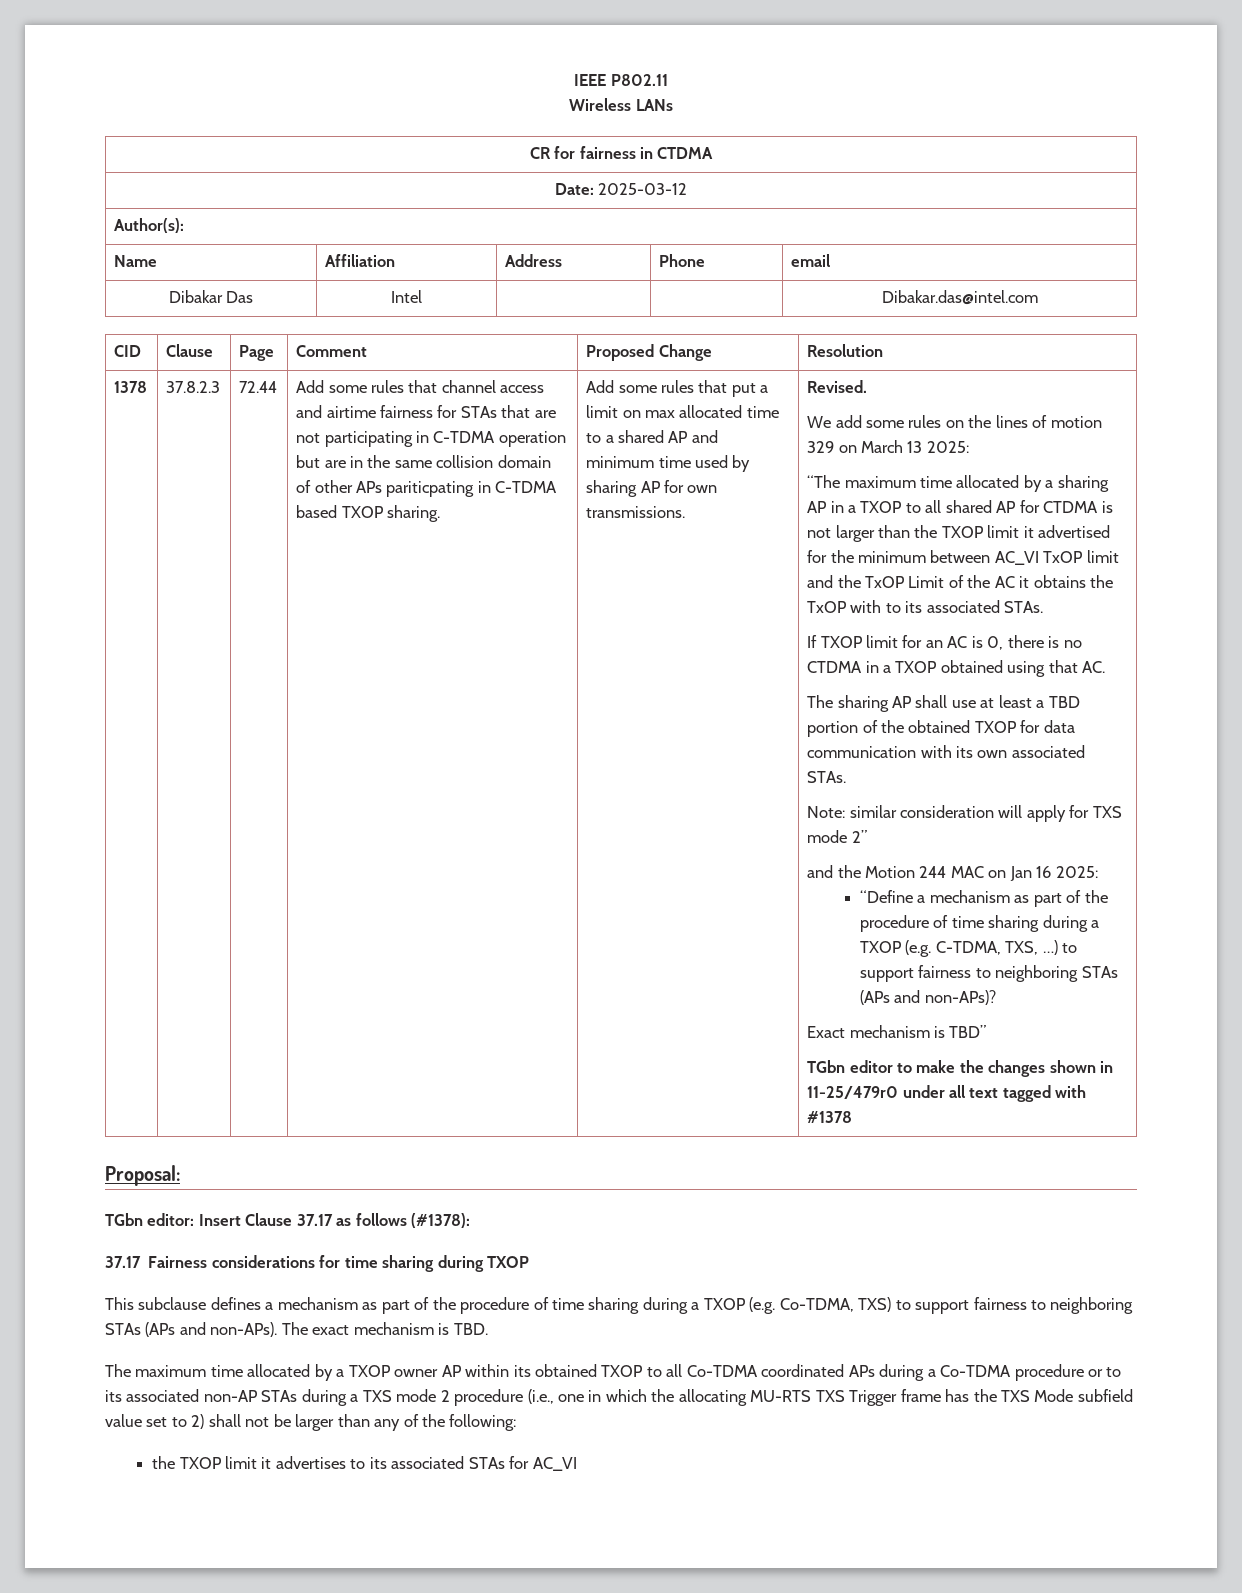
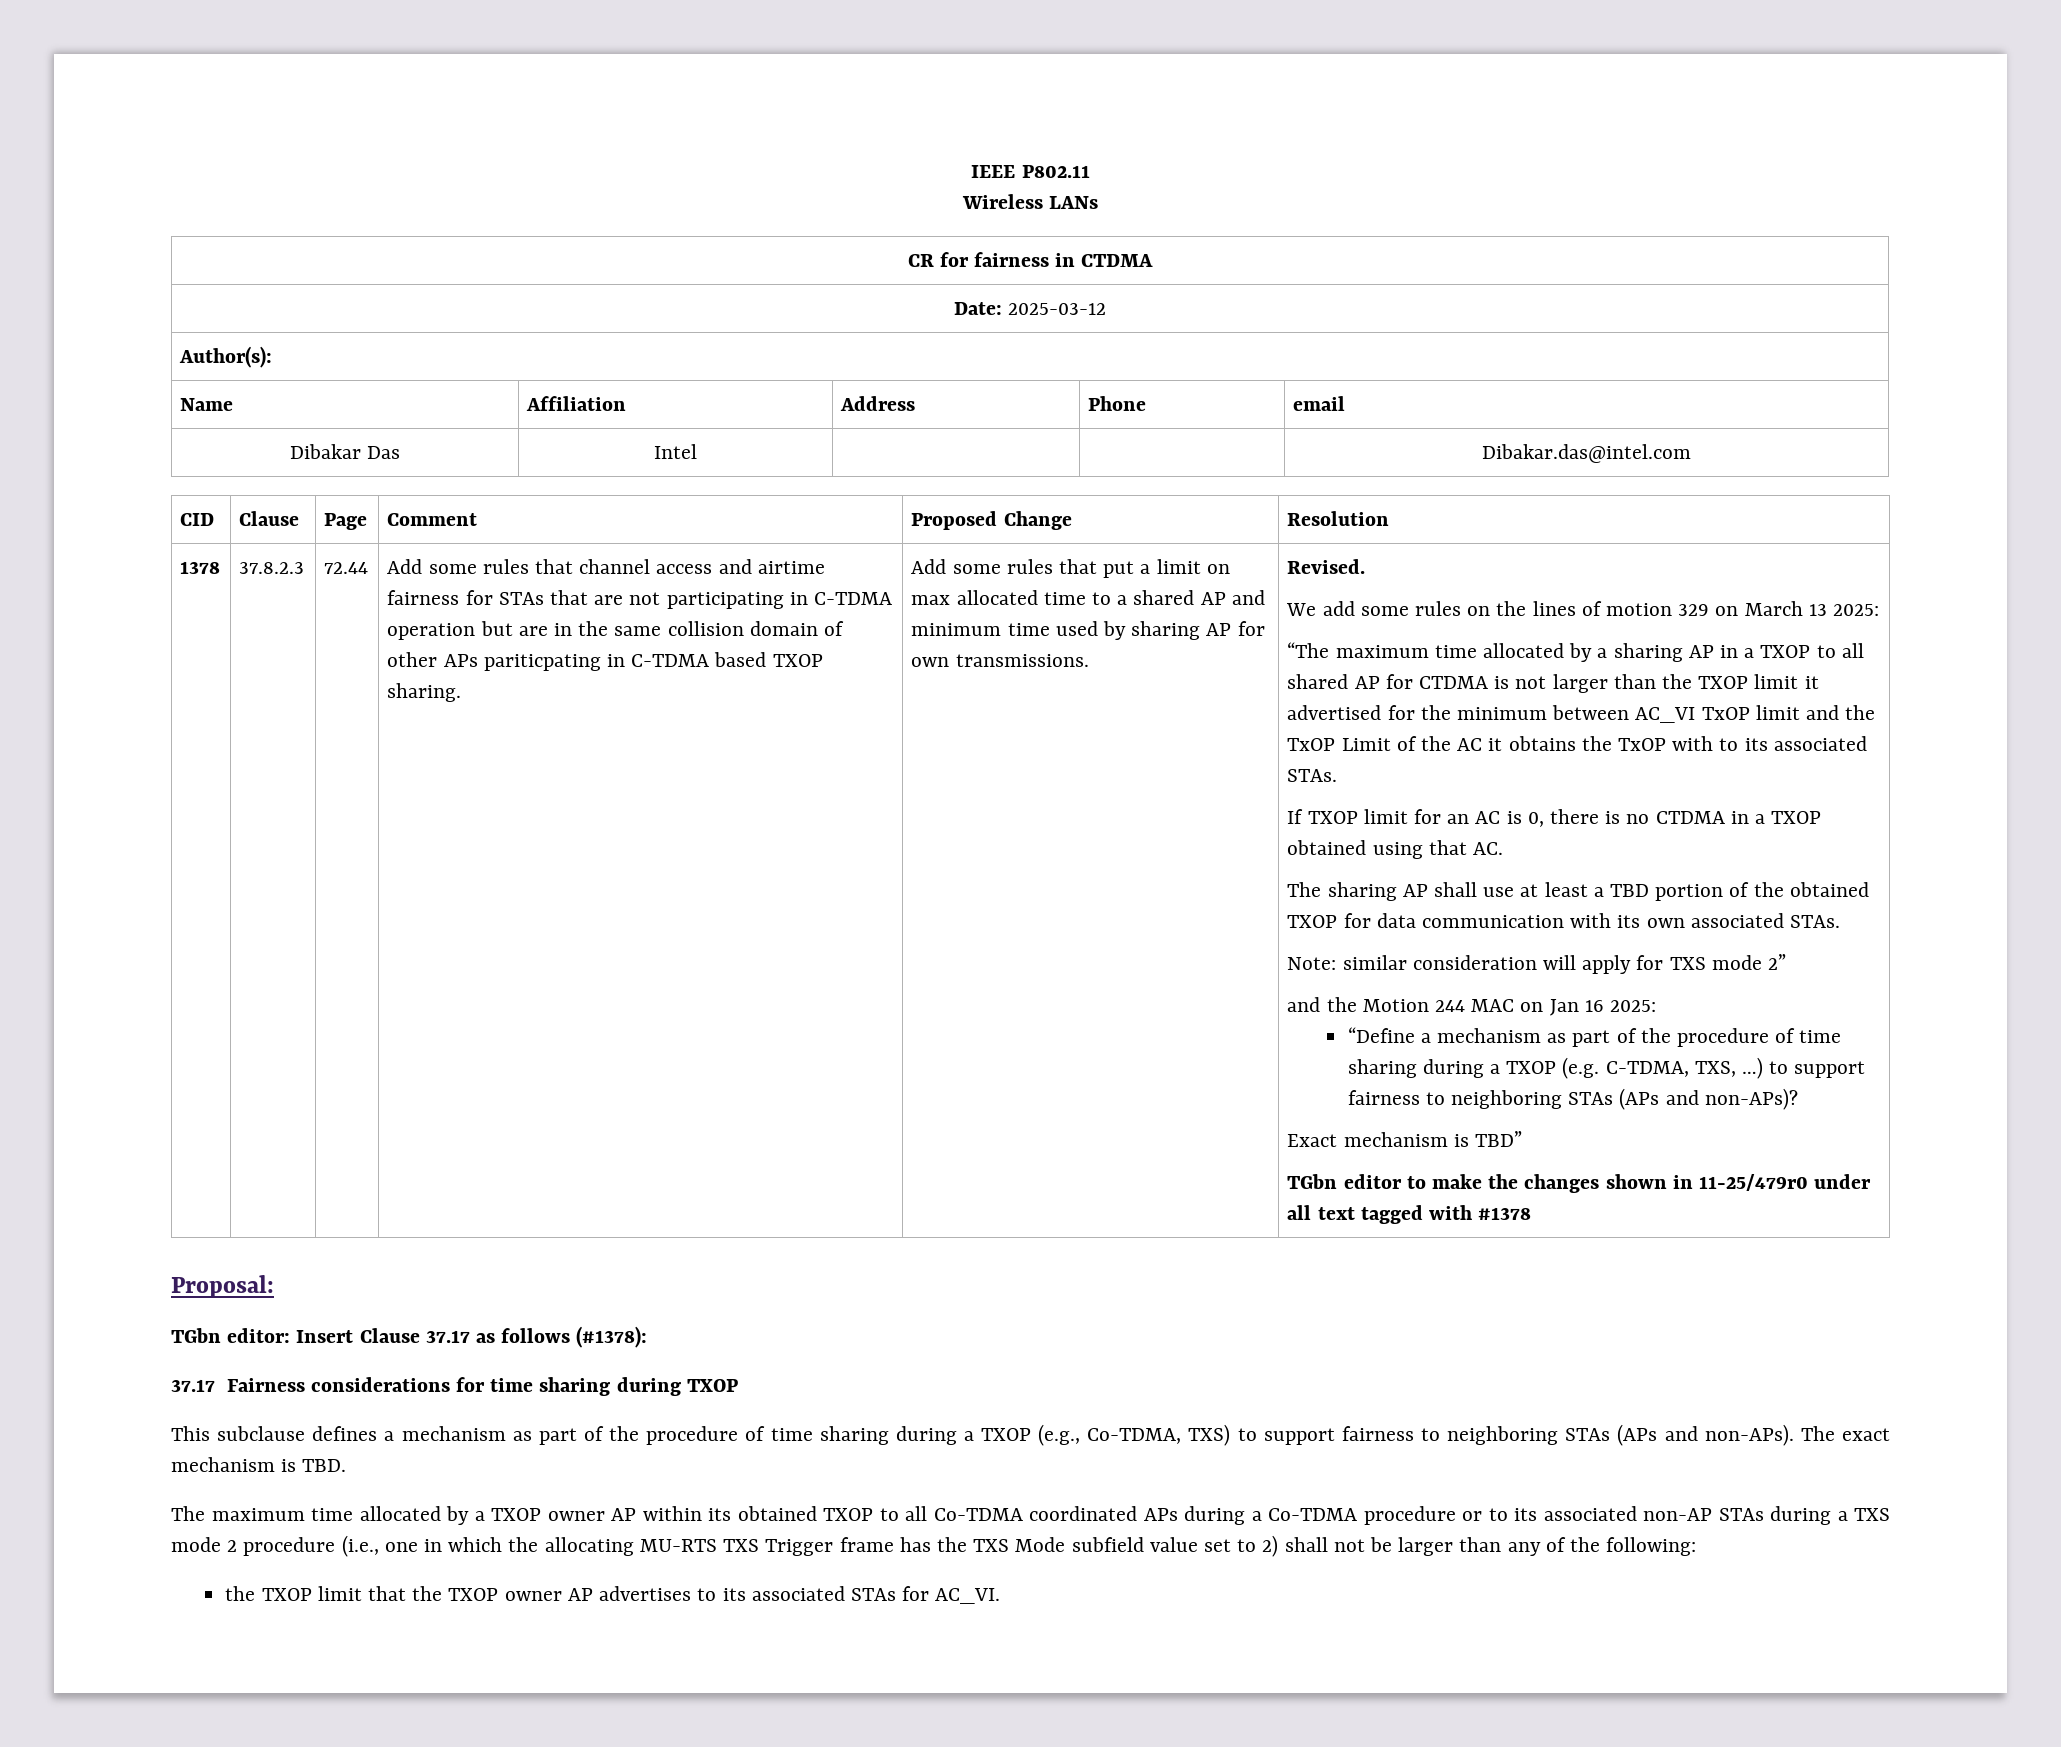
- This subclause defines a mechanism as part of the procedure of time sharing during a TXOP (e.g. Co-TDMA, TXS) to support fairness to neighboring STAs (APs and non-APs).
+ This subclause defines a mechanism as part of the procedure of time sharing during a TXOP (e.g., Co-TDMA, TXS) to support fairness to neighboring STAs (APs and non-APs).
- the TXOP limit it advertises to its associated STAs for AC_VI
+ the TXOP limit that the TXOP owner AP advertises to its associated STAs for AC_VI.

